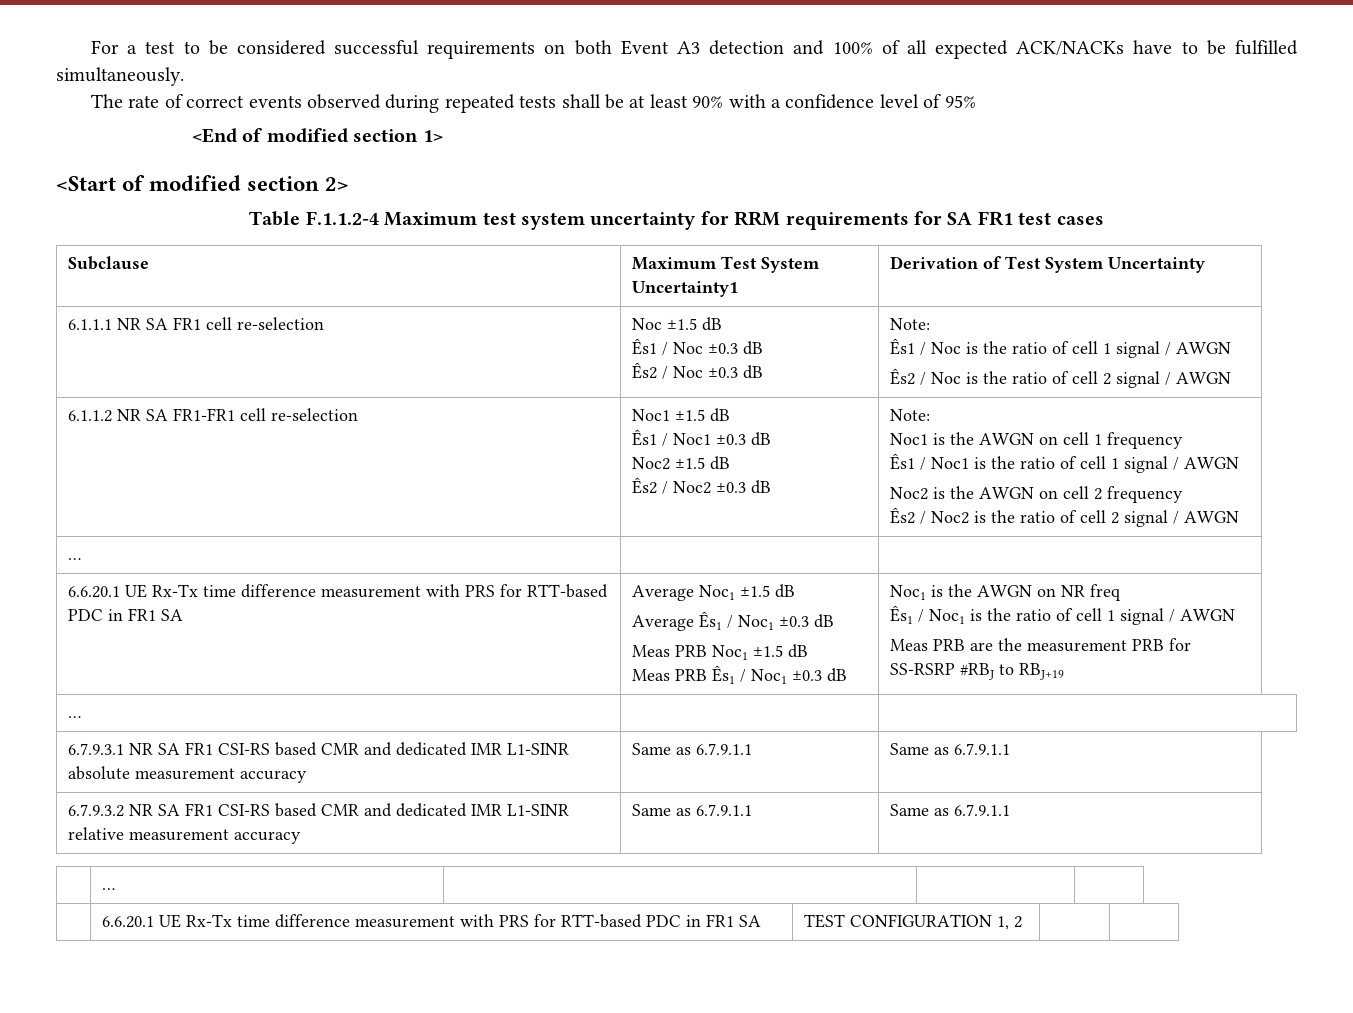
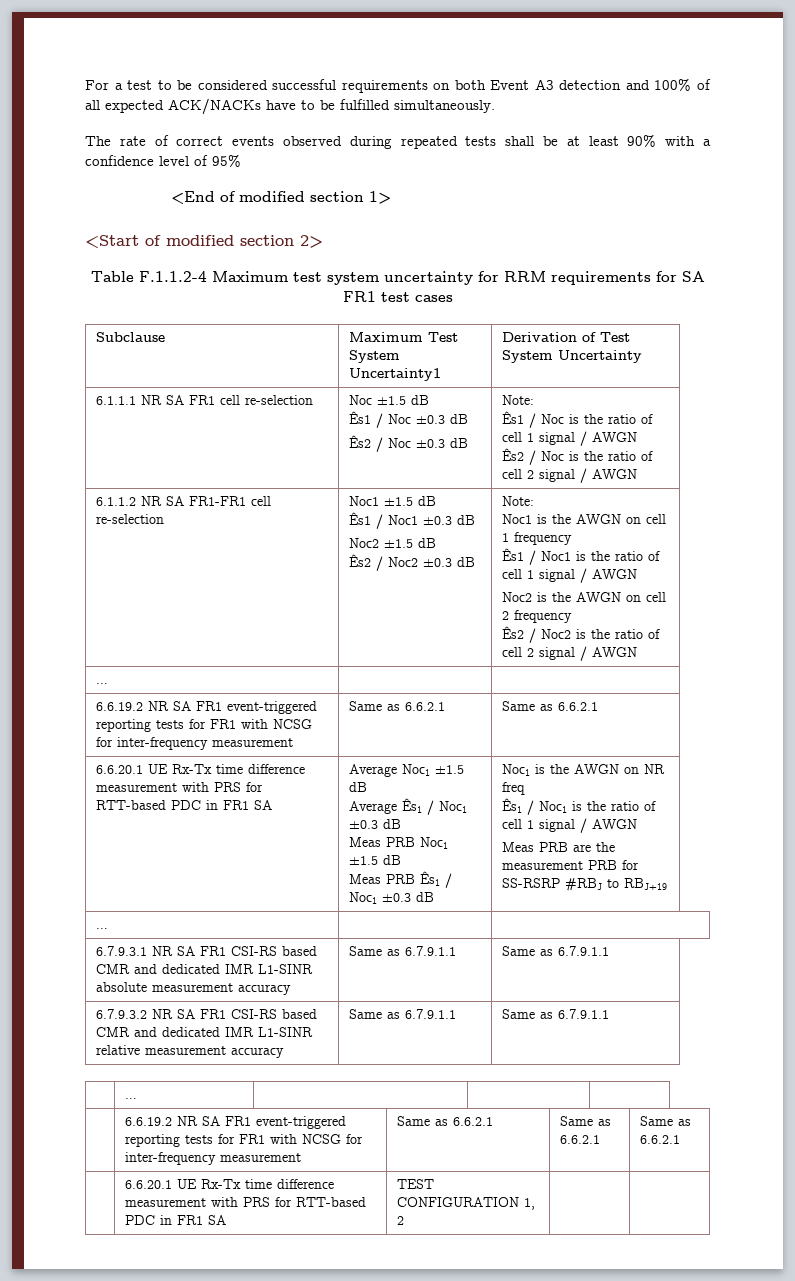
  Ês2 / Noc2 is the ratio of cell 2 signal / AWGN
  … | |
+ 6.6.19.2 NR SA FR1 event-triggered reporting tests for FR1 with NCSG for inter-frequency measurement | Same as 6.6.2.1 | Same as 6.6.2.1
+ | 6.6.19.2 NR SA FR1 event-triggered reporting tests for FR1 with NCSG for inter-frequency measurement | Same as 6.6.2.1 | Same as 6.6.2.1 | Same as 6.6.2.1

